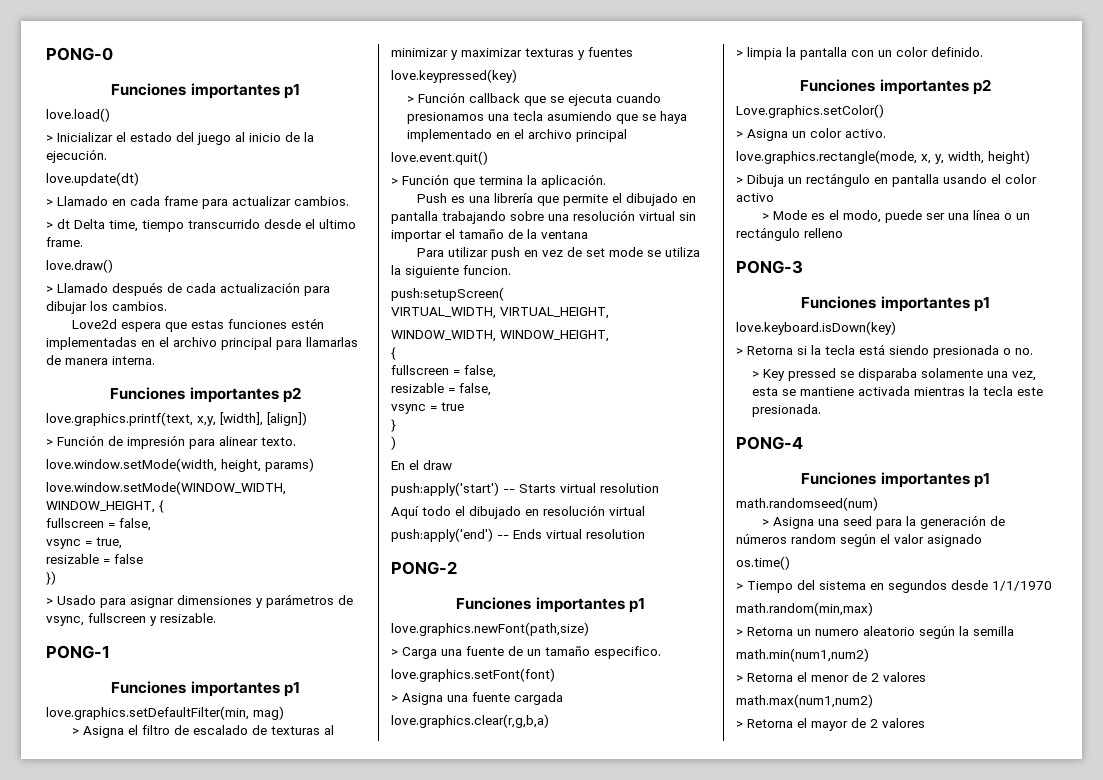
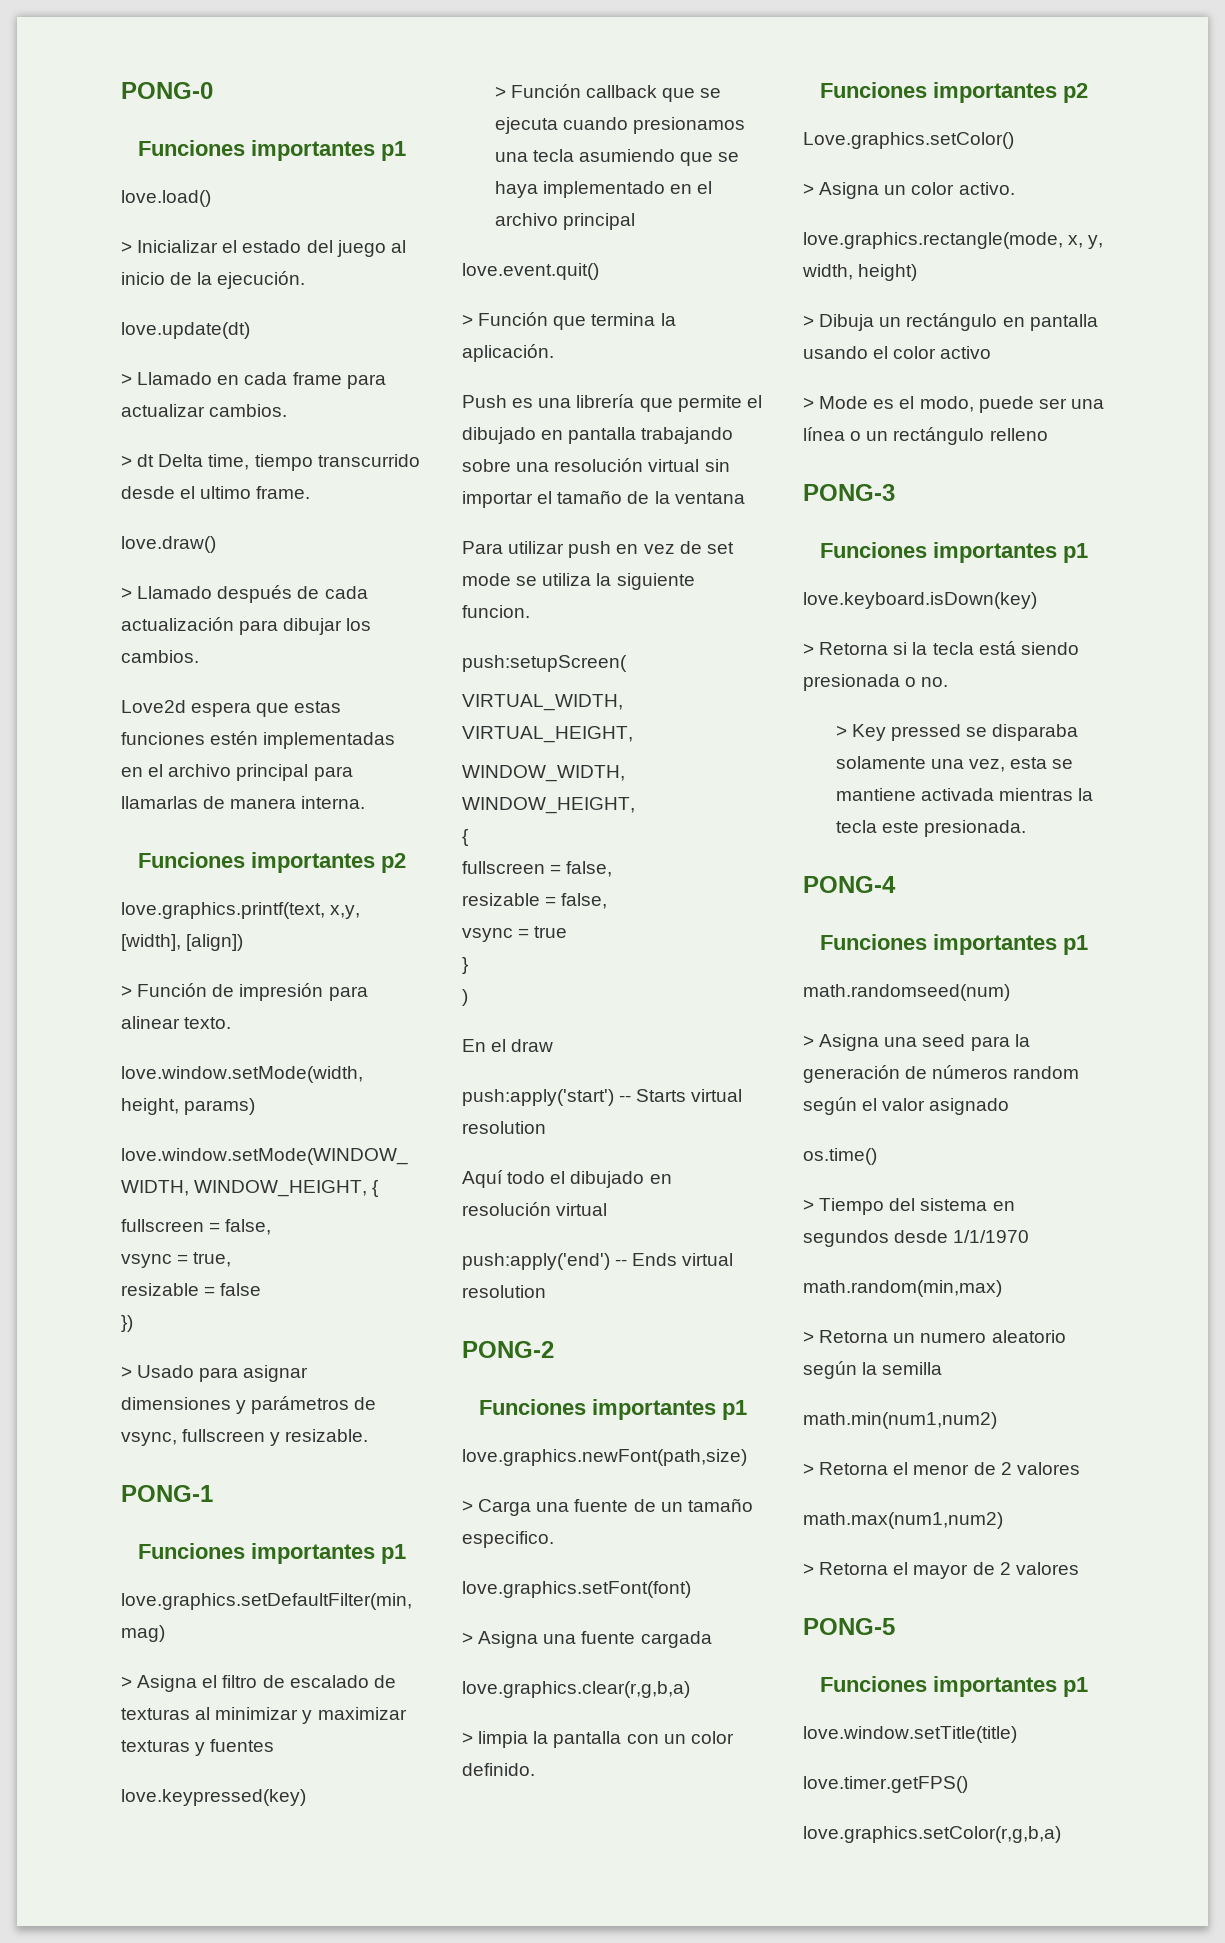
+ PONG-5
+ Funciones importantes p1
+ love.window.setTitle(title)
+ love.timer.getFPS()
+ love.graphics.setColor(r,g,b,a)

